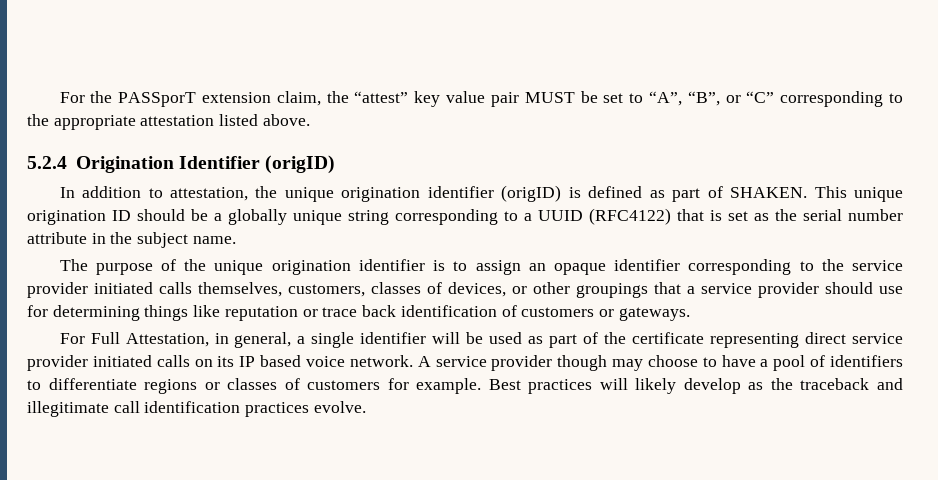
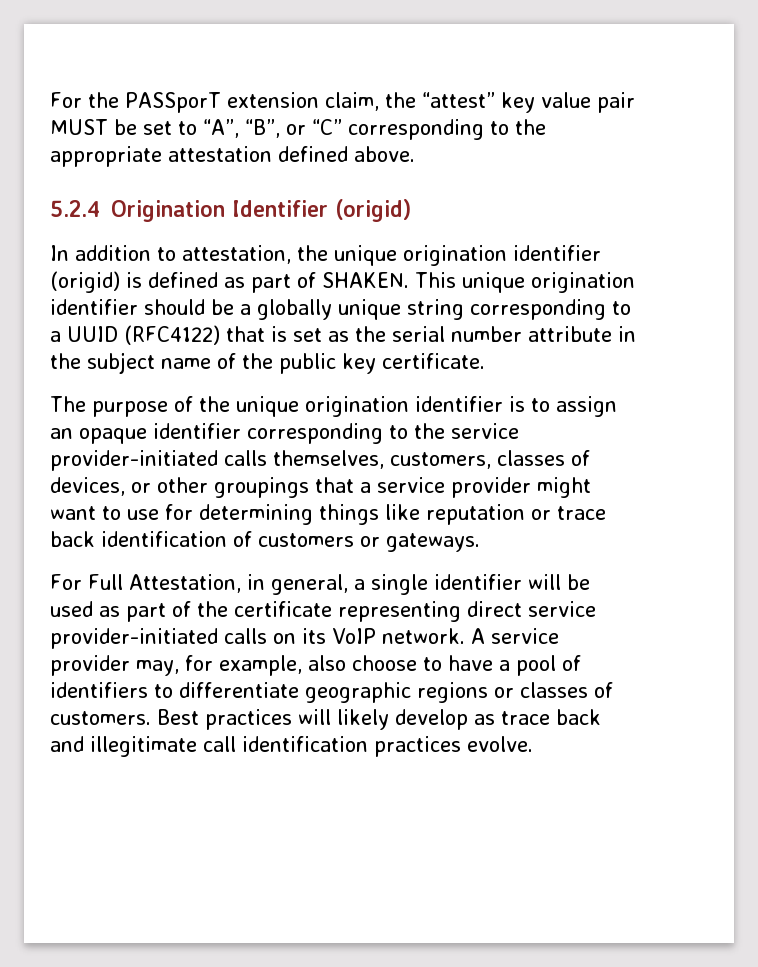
- For the PASSporT extension claim, the “attest” key value pair MUST be set to “A”, “B”, or “C” corresponding to the appropriate attestation listed above.
+ For the PASSporT extension claim, the “attest” key value pair MUST be set to “A”, “B”, or “C” corresponding to the appropriate attestation defined above.
- 5.2.4 Origination Identifier (origID)
+ 5.2.4 Origination Identifier (origid)
- In addition to attestation, the unique origination identifier (origID) is defined as part of SHAKEN.
+ In addition to attestation, the unique origination identifier (origid) is defined as part of SHAKEN.
- This unique origination ID should be a globally unique string corresponding to a UUID (RFC4122) that is set as the serial number attribute in the subject name.
+ This unique origination identifier should be a globally unique string corresponding to a UUID (RFC4122) that is set as the serial number attribute in the subject name of the public key certificate.
- The purpose of the unique origination identifier is to assign an opaque identifier corresponding to the service provider initiated calls themselves, customers, classes of devices, or other groupings that a service provider should use for determining things like reputation or trace back identification of customers or gateways.
+ The purpose of the unique origination identifier is to assign an opaque identifier corresponding to the service provider-initiated calls themselves, customers, classes of devices, or other groupings that a service provider might want to use for determining things like reputation or trace back identification of customers or gateways.
- For Full Attestation, in general, a single identifier will be used as part of the certificate representing direct service provider initiated calls on its IP based voice network.
+ For Full Attestation, in general, a single identifier will be used as part of the certificate representing direct service provider-initiated calls on its VoIP network.
- A service provider though may choose to have a pool of identifiers to differentiate regions or classes of customers for example.
+ A service provider may, for example, also choose to have a pool of identifiers to differentiate geographic regions or classes of customers.
- Best practices will likely develop as the traceback and illegitimate call identification practices evolve.
+ Best practices will likely develop as trace back and illegitimate call identification practices evolve.

